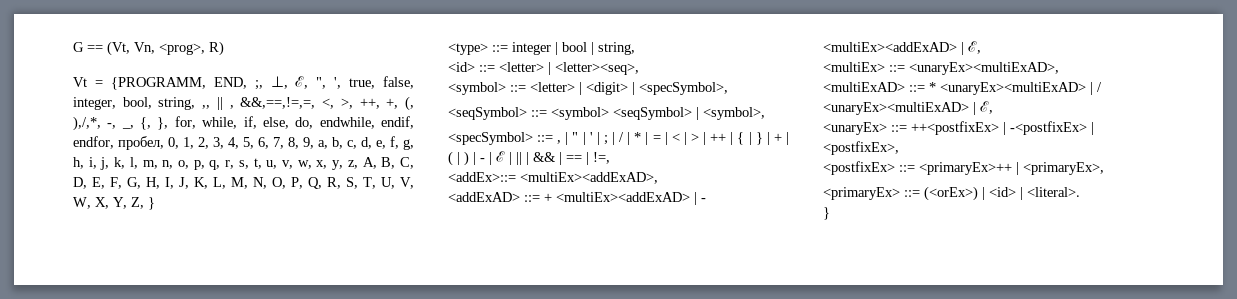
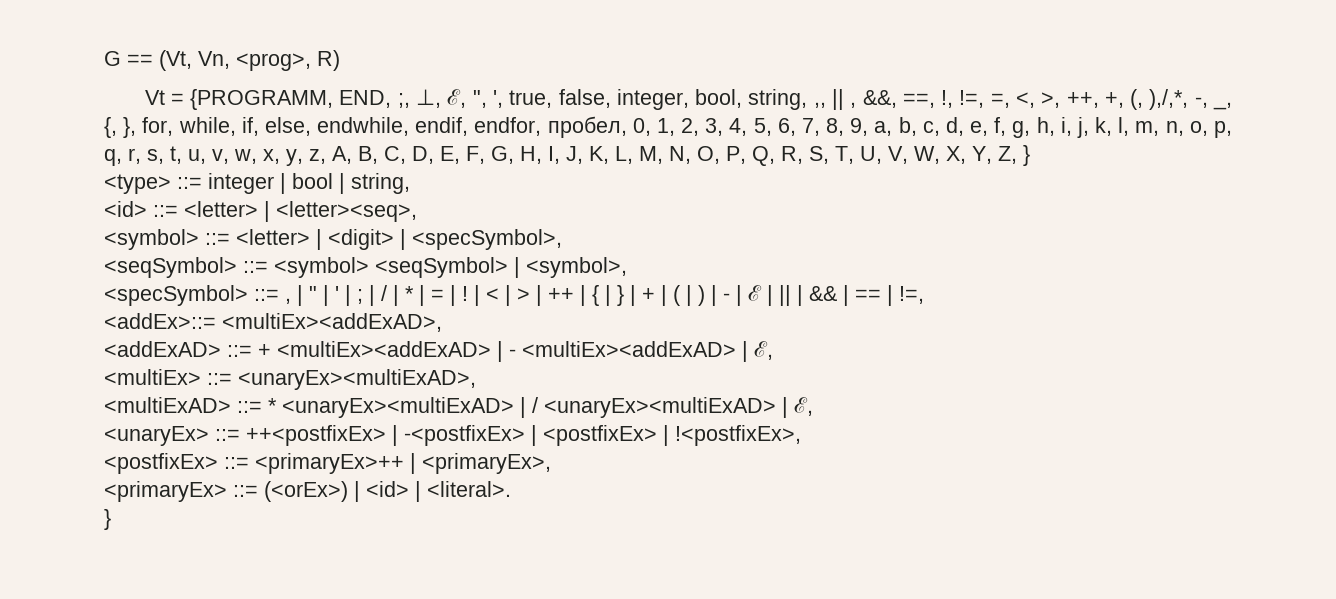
- Vt = {PROGRAMM, END, ;, ⊥, ℰ, ", ', true, false, integer, bool, string, ,, || , &&,==,!=,=, <, >, ++, +, (, ),/,*, -, _, {, }, for, while, if, else, do, endwhile, endif, endfor, пробел, 0, 1, 2, 3, 4, 5, 6, 7, 8, 9, a, b, c, d, e, f, g, h, i, j, k, l, m, n, o, p, q, r, s, t, u, v, w, x, y, z, A, B, C, D, E, F, G, H, I, J, K, L, M, N, O, P, Q, R, S, T, U, V, W, X, Y, Z, }
+ Vt = {PROGRAMM, END, ;, ⊥, ℰ, ", ', true, false, integer, bool, string, ,, || , &&, ==, !, !=, =, <, >, ++, +, (, ),/,*, -, _, {, }, for, while, if, else, endwhile, endif, endfor, пробел, 0, 1, 2, 3, 4, 5, 6, 7, 8, 9, a, b, c, d, e, f, g, h, i, j, k, l, m, n, o, p, q, r, s, t, u, v, w, x, y, z, A, B, C, D, E, F, G, H, I, J, K, L, M, N, O, P, Q, R, S, T, U, V, W, X, Y, Z, }
- <specSymbol> ::= , | " | ' | ; | / | * | = | < | > | ++ | { | } | + | ( | ) | - | ℰ | || | && | == | !=,
+ <specSymbol> ::= , | " | ' | ; | / | * | = | ! | < | > | ++ | { | } | + | ( | ) | - | ℰ | || | && | == | !=,
- <unaryEx> ::= ++<postfixEx> | -<postfixEx> | <postfixEx>,
+ <unaryEx> ::= ++<postfixEx> | -<postfixEx> | <postfixEx> | !<postfixEx>,

